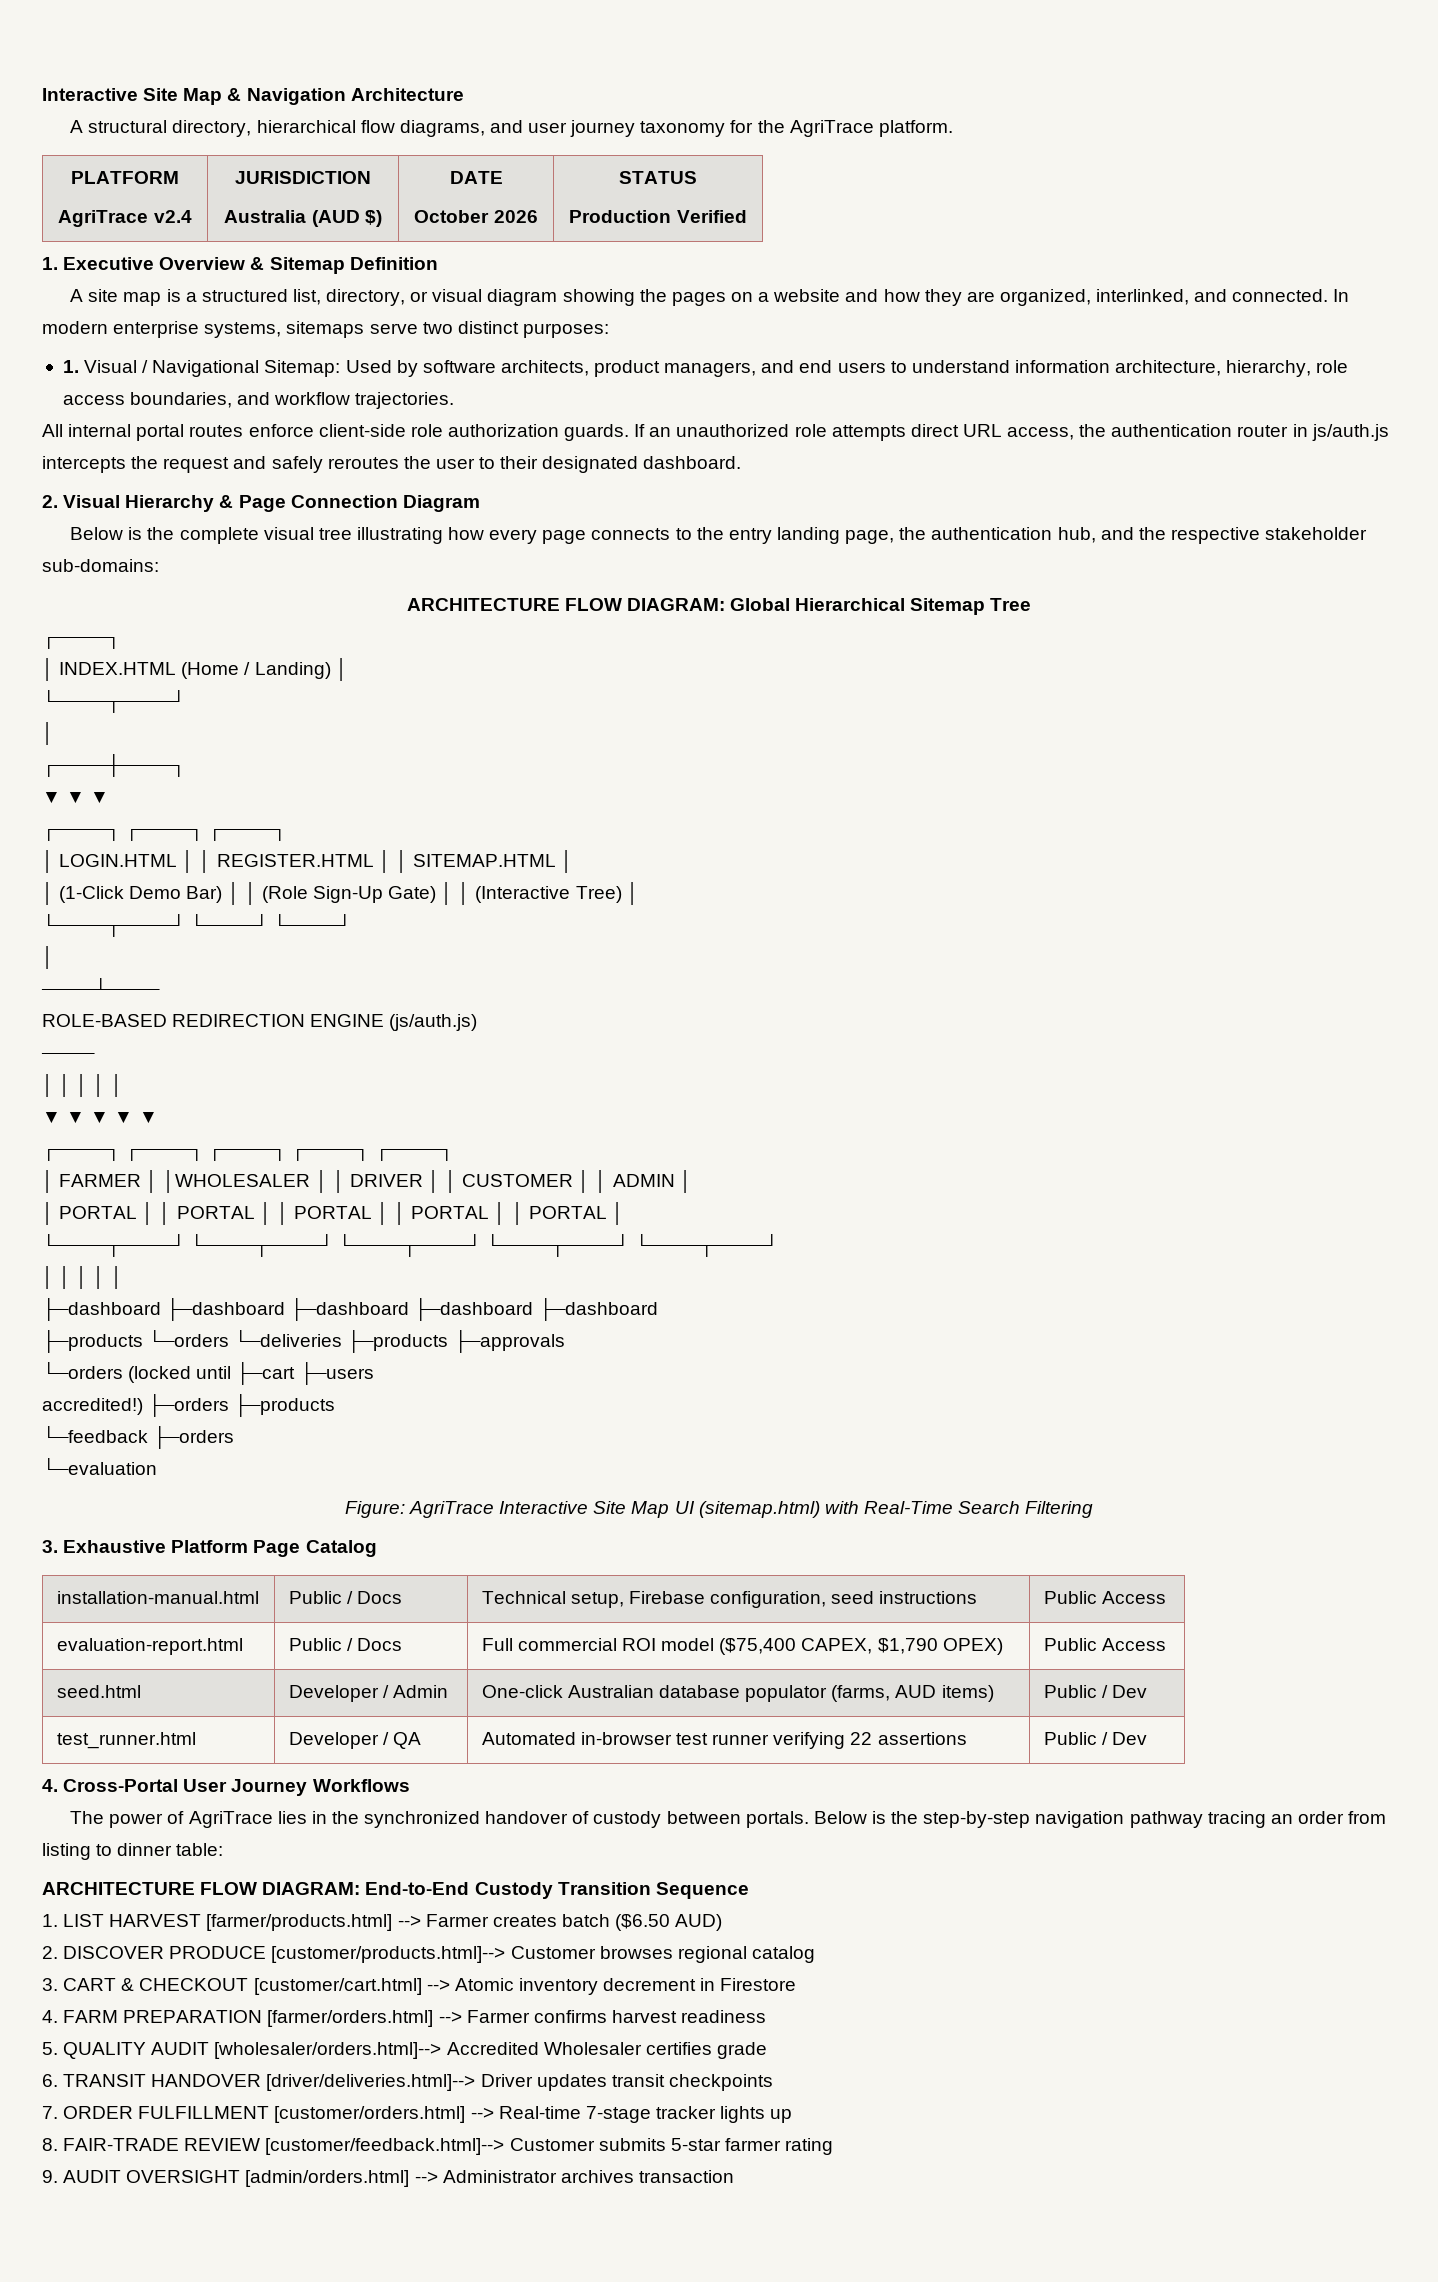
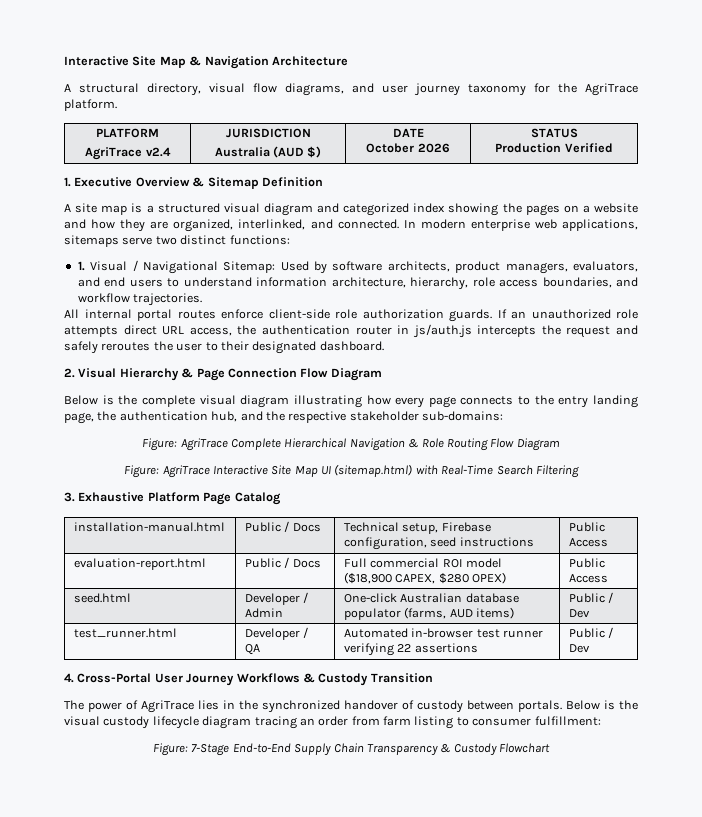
- A structural directory, hierarchical flow diagrams, and user journey taxonomy for the AgriTrace platform.
+ A structural directory, visual flow diagrams, and user journey taxonomy for the AgriTrace platform.
- A site map is a structured list, directory, or visual diagram showing the pages on a website and how they are organized, interlinked, and connected.
+ A site map is a structured visual diagram and categorized index showing the pages on a website and how they are organized, interlinked, and connected.
- In modern enterprise systems, sitemaps serve two distinct purposes:
+ In modern enterprise web applications, sitemaps serve two distinct functions:
- 1. Visual / Navigational Sitemap: Used by software architects, product managers, and end users to understand information architecture, hierarchy, role access boundaries, and workflow trajectories.
+ 1. Visual / Navigational Sitemap: Used by software architects, product managers, evaluators, and end users to understand information architecture, hierarchy, role access boundaries, and workflow trajectories.
- 2. Visual Hierarchy & Page Connection Diagram
+ 2. Visual Hierarchy & Page Connection Flow Diagram
- Below is the complete visual tree illustrating how every page connects to the entry landing page, the authentication hub, and the respective stakeholder sub-domains:
+ Below is the complete visual diagram illustrating how every page connects to the entry landing page, the authentication hub, and the respective stakeholder sub-domains:
- ARCHITECTURE FLOW DIAGRAM: Global Hierarchical Sitemap Tree
- ┌────┐
- │ INDEX.HTML (Home / Landing) │
- └────┬────┘
- │
- ┌────┼────┐
- ▼ ▼ ▼
- ┌────┐ ┌────┐ ┌────┐
- │ LOGIN.HTML │ │ REGISTER.HTML │ │ SITEMAP.HTML │
- │ (1-Click Demo Bar) │ │ (Role Sign-Up Gate) │ │ (Interactive Tree) │
- └────┬────┘ └────┘ └────┘
- │
- ────┴────
- ROLE-BASED REDIRECTION ENGINE (js/auth.js)
- ────
- │ │ │ │ │
- ▼ ▼ ▼ ▼ ▼
- ┌────┐ ┌────┐ ┌────┐ ┌────┐ ┌────┐
- │ FARMER │ │WHOLESALER │ │ DRIVER │ │ CUSTOMER │ │ ADMIN │
- │ PORTAL │ │ PORTAL │ │ PORTAL │ │ PORTAL │ │ PORTAL │
- └────┬────┘ └────┬────┘ └────┬────┘ └────┬────┘ └────┬────┘
- │ │ │ │ │
- ├─dashboard ├─dashboard ├─dashboard ├─dashboard ├─dashboard
- ├─products └─orders └─deliveries ├─products ├─approvals
- └─orders (locked until ├─cart ├─users
- accredited!) ├─orders ├─products
- └─feedback ├─orders
- └─evaluation
+ Figure: AgriTrace Complete Hierarchical Navigation & Role Routing Flow Diagram
- evaluation-report.html | Public / Docs | Full commercial ROI model ($75,400 CAPEX, $1,790 OPEX) | Public Access
+ evaluation-report.html | Public / Docs | Full commercial ROI model ($18,900 CAPEX, $280 OPEX) | Public Access
- 4. Cross-Portal User Journey Workflows
+ 4. Cross-Portal User Journey Workflows & Custody Transition
- Below is the step-by-step navigation pathway tracing an order from listing to dinner table:
- ARCHITECTURE FLOW DIAGRAM: End-to-End Custody Transition Sequence
- 1. LIST HARVEST [farmer/products.html] --> Farmer creates batch ($6.50 AUD)
- 2. DISCOVER PRODUCE [customer/products.html]--> Customer browses regional catalog
- 3. CART & CHECKOUT [customer/cart.html] --> Atomic inventory decrement in Firestore
- 4. FARM PREPARATION [farmer/orders.html] --> Farmer confirms harvest readiness
- 5. QUALITY AUDIT [wholesaler/orders.html]--> Accredited Wholesaler certifies grade
- 6. TRANSIT HANDOVER [driver/deliveries.html]--> Driver updates transit checkpoints
- 7. ORDER FULFILLMENT [customer/orders.html] --> Real-time 7-stage tracker lights up
- 8. FAIR-TRADE REVIEW [customer/feedback.html]--> Customer submits 5-star farmer rating
- 9. AUDIT OVERSIGHT [admin/orders.html] --> Administrator archives transaction
+ Below is the visual custody lifecycle diagram tracing an order from farm listing to consumer fulfillment:
+ Figure: 7-Stage End-to-End Supply Chain Transparency & Custody Flowchart

